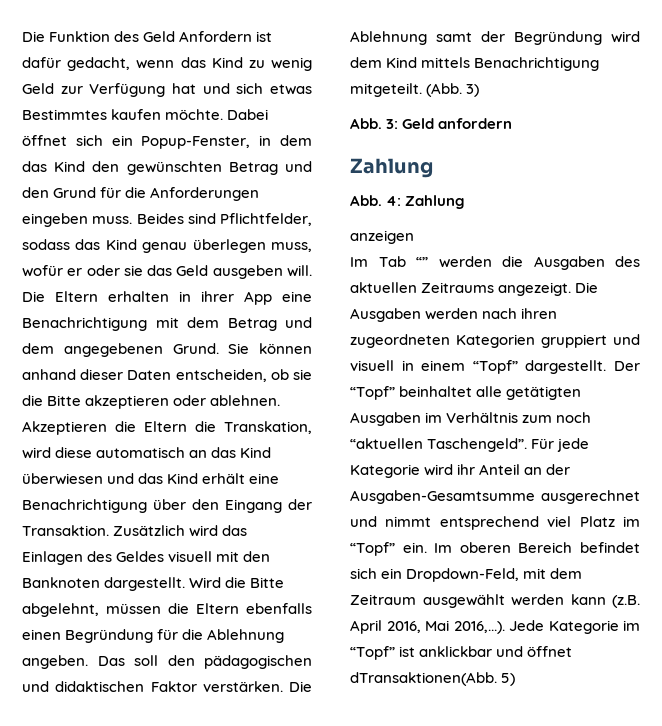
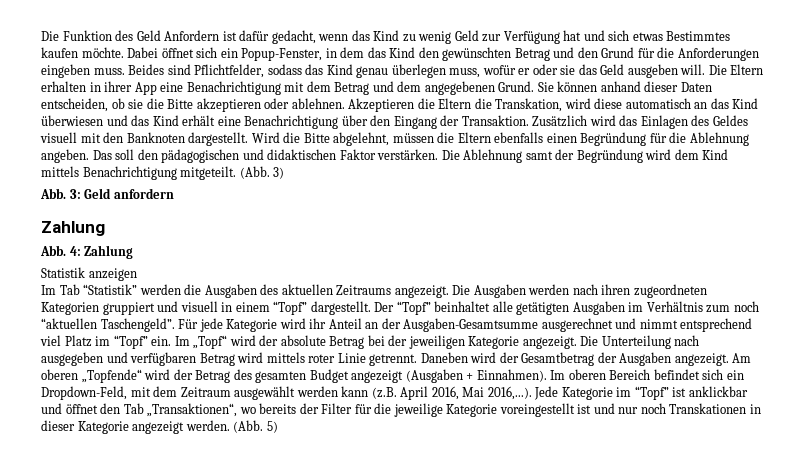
- anzeigen
+ Statistik anzeigen
- Im Tab “” werden die Ausgaben des aktuellen Zeitraums angezeigt.
+ Im Tab “Statistik” werden die Ausgaben des aktuellen Zeitraums angezeigt.
- Im oberen Bereich befindet sich ein Dropdown-Feld, mit dem Zeitraum ausgewählt werden kann (z.B. April 2016, Mai 2016,...). Jede Kategorie im “Topf” ist anklickbar und öffnet dTransaktionen(Abb. 5)
+ Im „Topf“ wird der absolute Betrag bei der jeweiligen Kategorie angezeigt. Die Unterteilung nach ausgegeben und verfügbaren Betrag wird mittels roter Linie getrennt. Daneben wird der Gesamtbetrag der Ausgaben angezeigt. Am oberen „Topfende“ wird der Betrag des gesamten Budget angezeigt (Ausgaben + Einnahmen). Im oberen Bereich befindet sich ein Dropdown-Feld, mit dem Zeitraum ausgewählt werden kann (z.B. April 2016, Mai 2016,...). Jede Kategorie im “Topf” ist anklickbar und öffnet den Tab „Transaktionen“, wo bereits der Filter für die jeweilige Kategorie voreingestellt ist und nur noch Transkationen in dieser Kategorie angezeigt werden. (Abb. 5)

